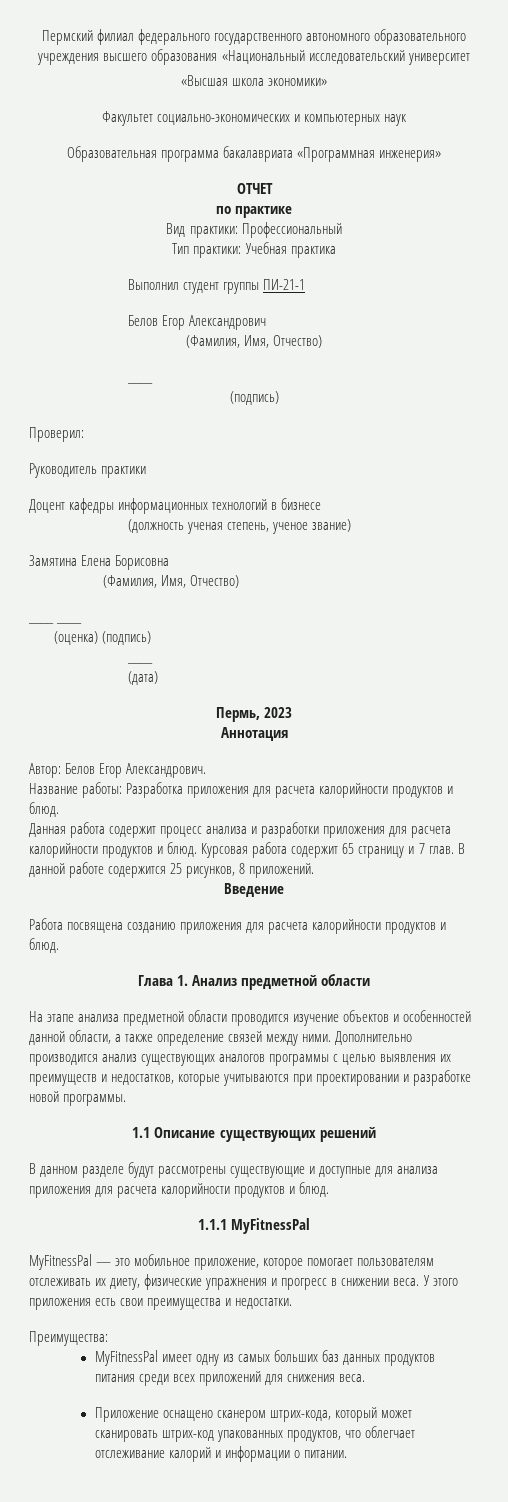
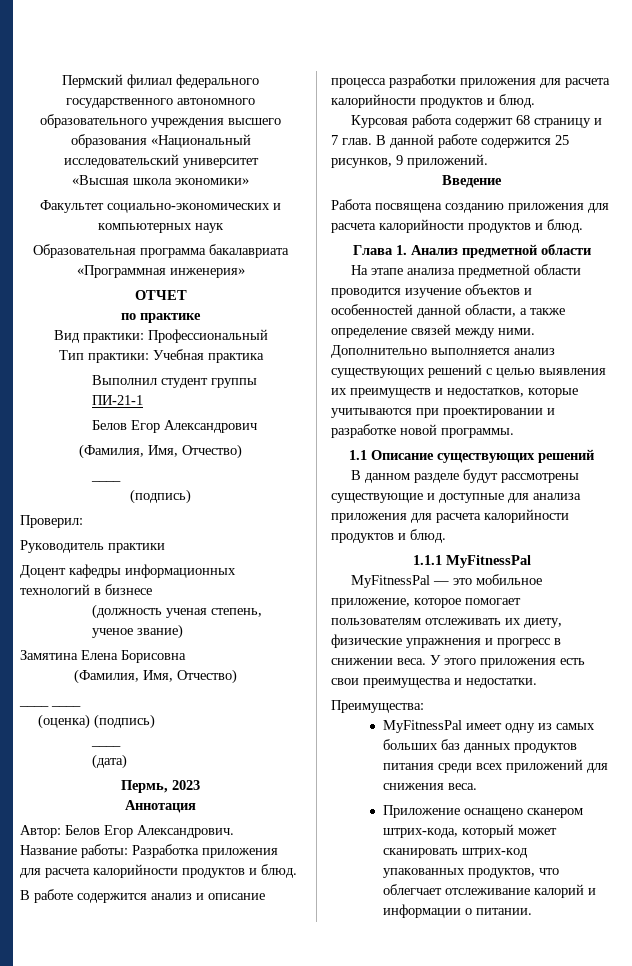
- Данная работа содержит процесс анализа и разработки приложения для расчета калорийности продуктов и блюд. Курсовая работа содержит 65 страницу и 7 глав.
+ В работе содержится анализ и описание процесса разработки приложения для расчета калорийности продуктов и блюд.
+ Курсовая работа содержит 68 страницу и 7 глав.
- В данной работе содержится 25 рисунков, 8 приложений.
+ В данной работе содержится 25 рисунков, 9 приложений.
- Дополнительно производится анализ существующих аналогов программы с целью выявления их преимуществ и недостатков, которые учитываются при проектировании и разработке новой программы.
+ Дополнительно выполняется анализ существующих решений с целью выявления их преимуществ и недостатков, которые учитываются при проектировании и разработке новой программы.

